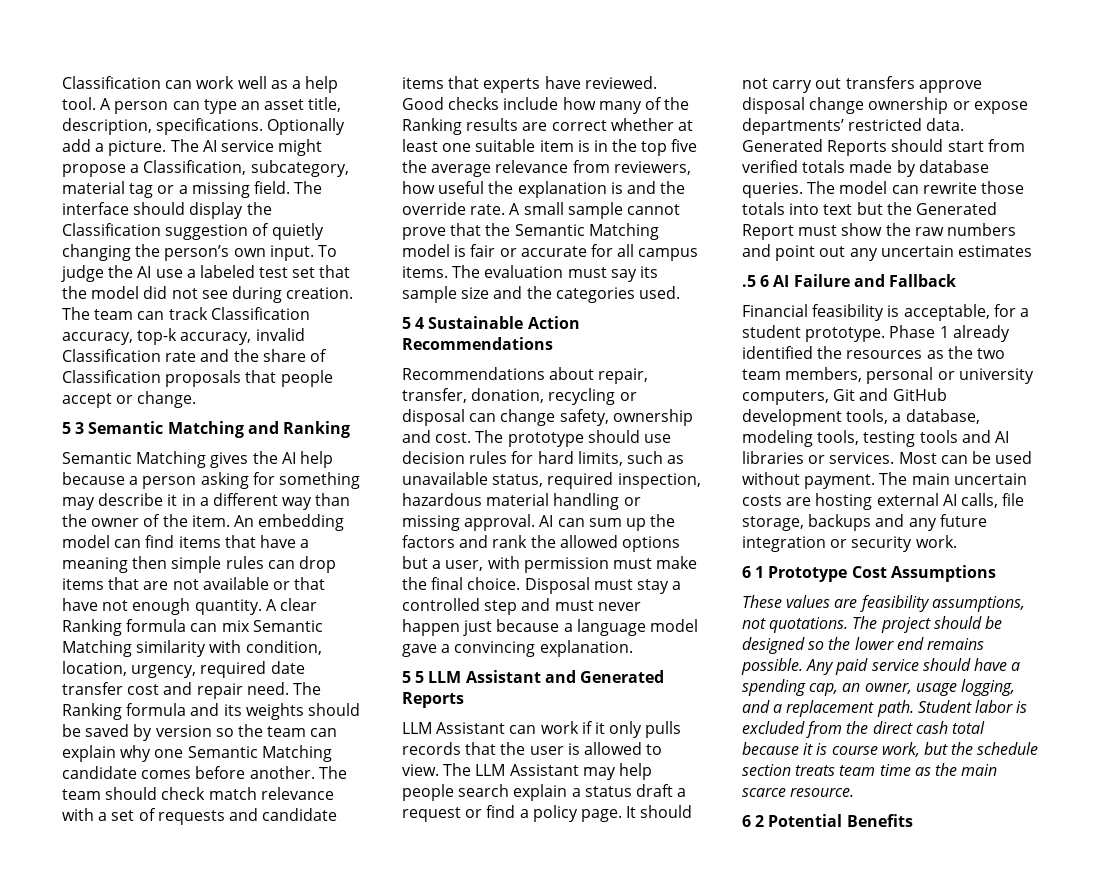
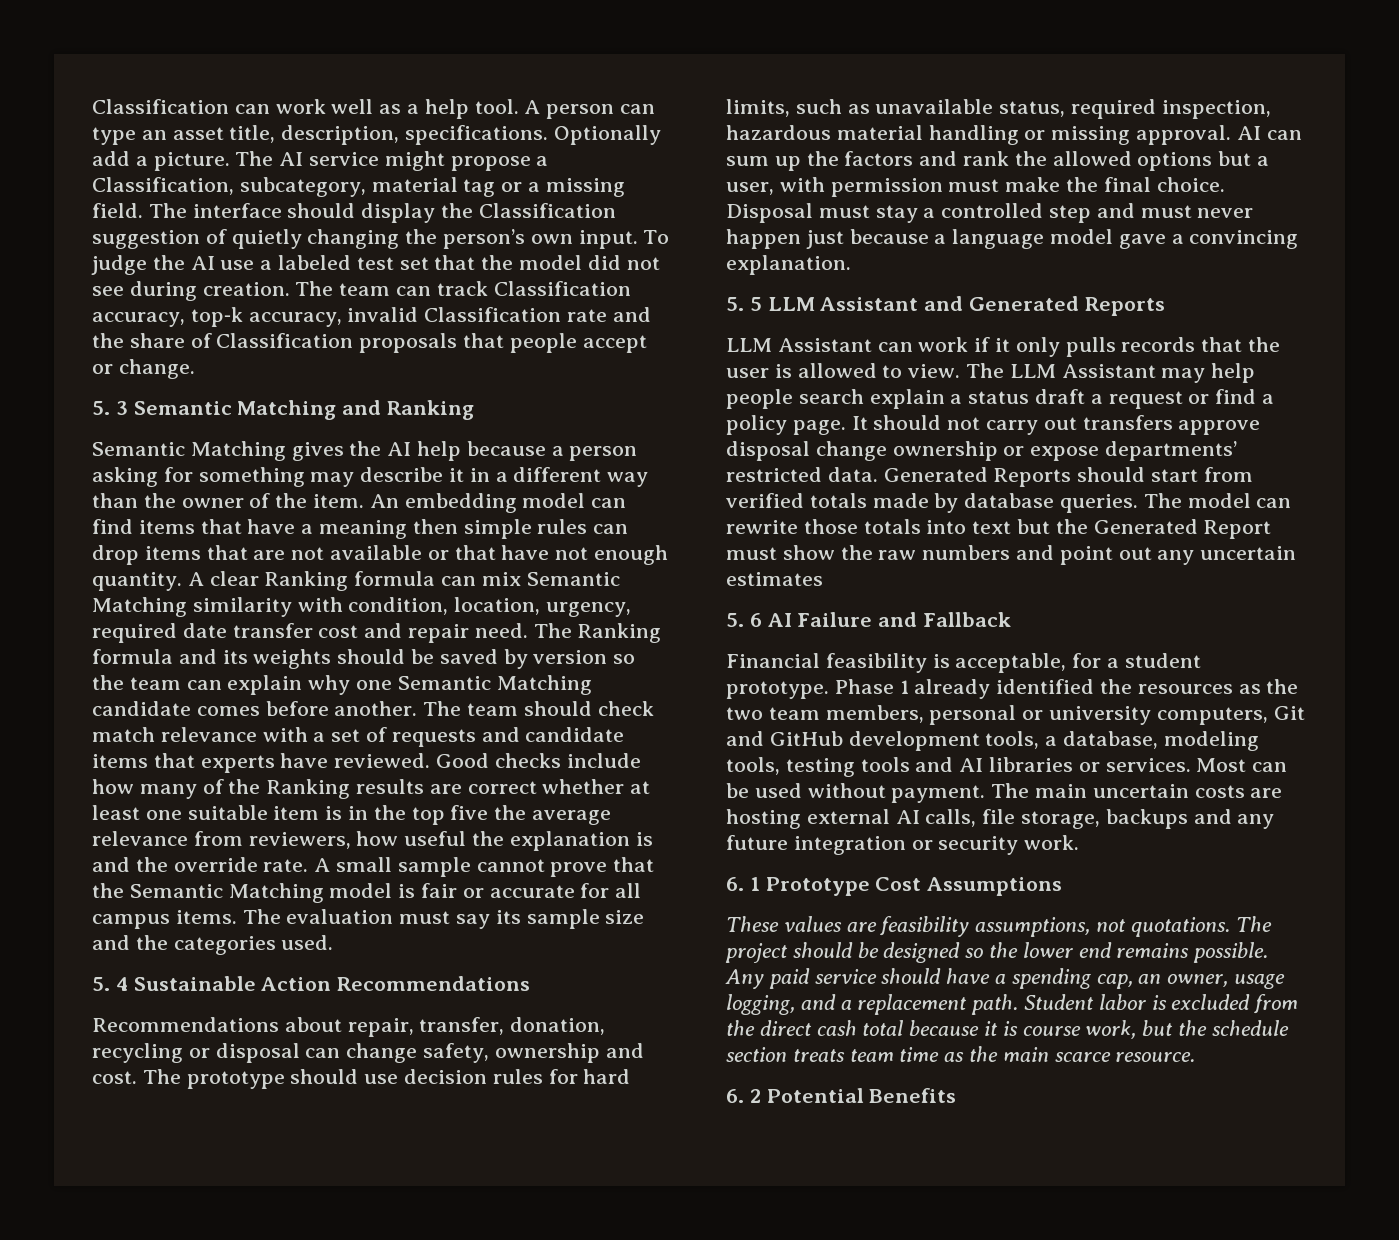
- 5 3 Semantic Matching and Ranking
+ 5. 3 Semantic Matching and Ranking
- 5 4 Sustainable Action Recommendations
+ 5. 4 Sustainable Action Recommendations
- 5 5 LLM Assistant and Generated Reports
+ 5. 5 LLM Assistant and Generated Reports
- .5 6 AI Failure and Fallback
+ 5. 6 AI Failure and Fallback
- 6 1 Prototype Cost Assumptions
+ 6. 1 Prototype Cost Assumptions
- 6 2 Potential Benefits
+ 6. 2 Potential Benefits

